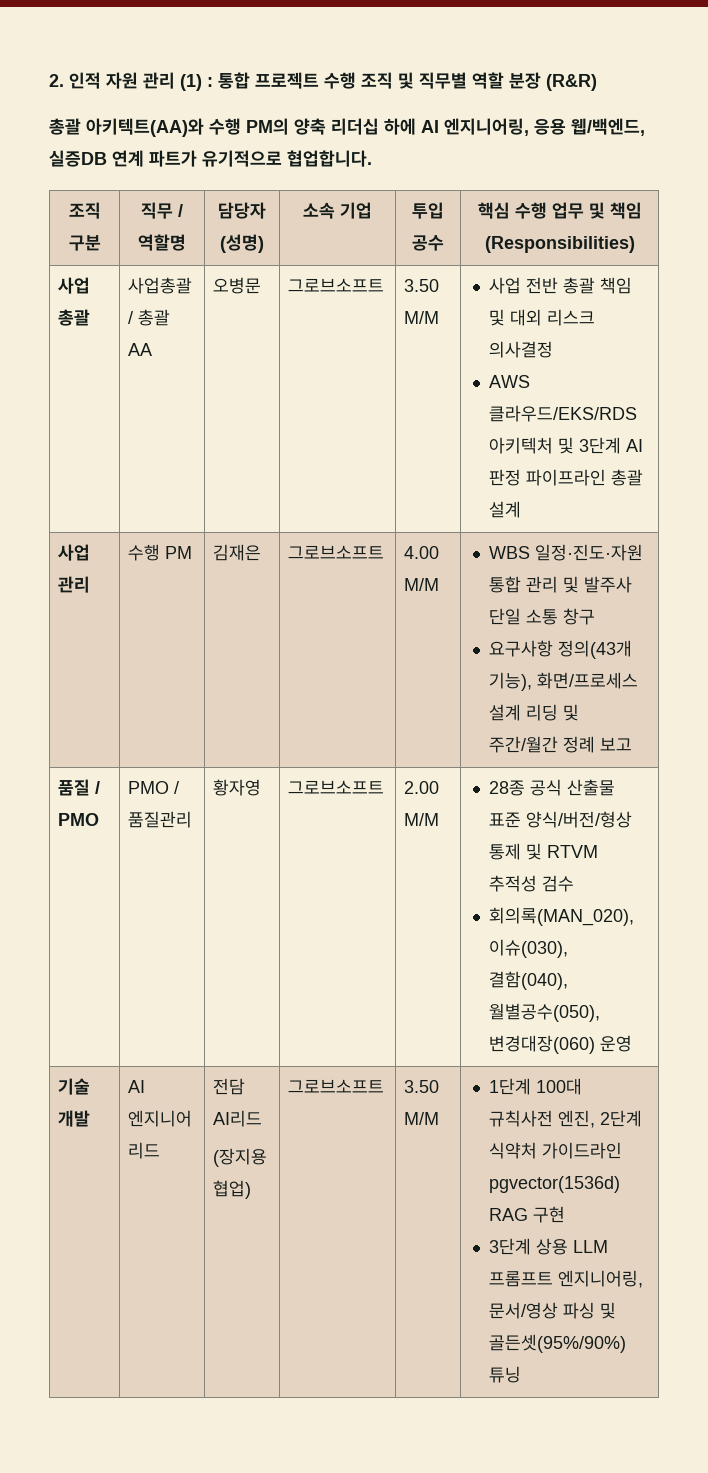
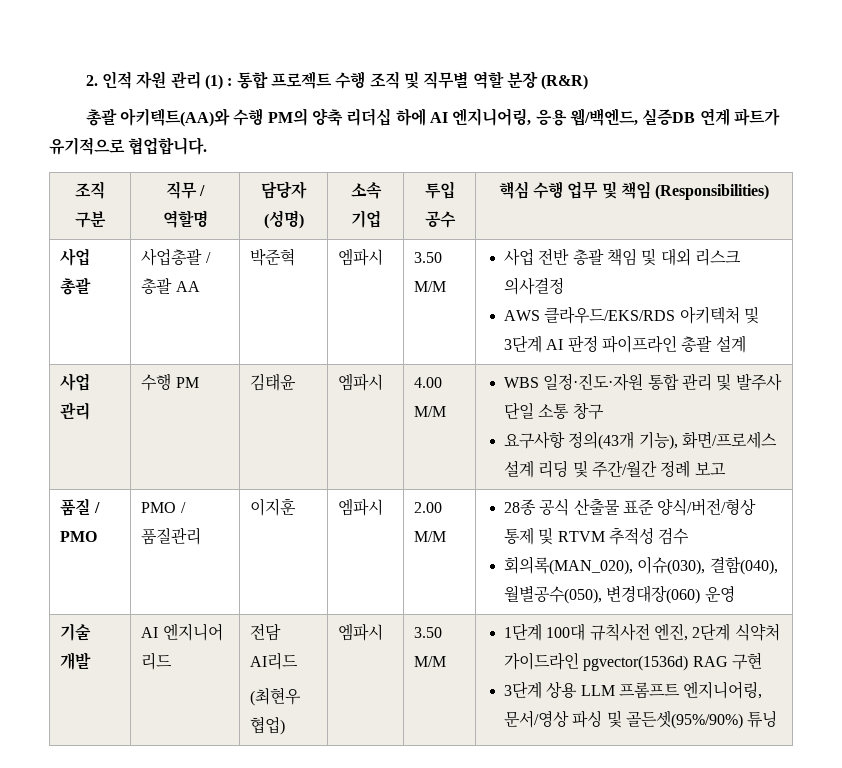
- 사업 총괄 | 사업총괄 / 총괄 AA | 오병문 | 그로브소프트 | 3.50 M/M | 사업 전반 총괄 책임 및 대외 리스크 의사결정
+ 사업 총괄 | 사업총괄 / 총괄 AA | 박준혁 | 엠파시 | 3.50 M/M | 사업 전반 총괄 책임 및 대외 리스크 의사결정
- 사업 관리 | 수행 PM | 김재은 | 그로브소프트 | 4.00 M/M | WBS 일정·진도·자원 통합 관리 및 발주사 단일 소통 창구
+ 사업 관리 | 수행 PM | 김태윤 | 엠파시 | 4.00 M/M | WBS 일정·진도·자원 통합 관리 및 발주사 단일 소통 창구
- 품질 / PMO | PMO / 품질관리 | 황자영 | 그로브소프트 | 2.00 M/M | 28종 공식 산출물 표준 양식/버전/형상 통제 및 RTVM 추적성 검수
+ 품질 / PMO | PMO / 품질관리 | 이지훈 | 엠파시 | 2.00 M/M | 28종 공식 산출물 표준 양식/버전/형상 통제 및 RTVM 추적성 검수
  기술 개발 | AI 엔지니어 리드 | 전담 AI리드
- (장지용 협업) | 그로브소프트 | 3.50 M/M | 1단계 100대 규칙사전 엔진, 2단계 식약처 가이드라인 pgvector(1536d) RAG 구현
+ (최현우 협업) | 엠파시 | 3.50 M/M | 1단계 100대 규칙사전 엔진, 2단계 식약처 가이드라인 pgvector(1536d) RAG 구현

